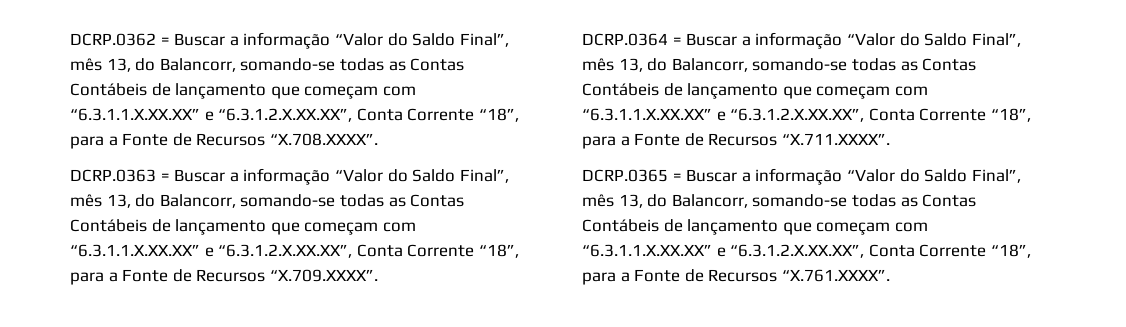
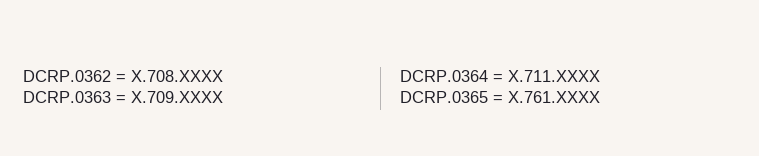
- DCRP.0362 = Buscar a informação “Valor do Saldo Final”, mês 13, do Balancorr, somando-se todas as Contas Contábeis de lançamento que começam com “6.3.1.1.X.XX.XX” e “6.3.1.2.X.XX.XX”, Conta Corrente “18”, para a Fonte de Recursos “X.708.XXXX”.
- DCRP.0363 = Buscar a informação “Valor do Saldo Final”, mês 13, do Balancorr, somando-se todas as Contas Contábeis de lançamento que começam com “6.3.1.1.X.XX.XX” e “6.3.1.2.X.XX.XX”, Conta Corrente “18”, para a Fonte de Recursos “X.709.XXXX”.
- DCRP.0364 = Buscar a informação “Valor do Saldo Final”, mês 13, do Balancorr, somando-se todas as Contas Contábeis de lançamento que começam com “6.3.1.1.X.XX.XX” e “6.3.1.2.X.XX.XX”, Conta Corrente “18”, para a Fonte de Recursos “X.711.XXXX”.
- DCRP.0365 = Buscar a informação “Valor do Saldo Final”, mês 13, do Balancorr, somando-se todas as Contas Contábeis de lançamento que começam com “6.3.1.1.X.XX.XX” e “6.3.1.2.X.XX.XX”, Conta Corrente “18”, para a Fonte de Recursos “X.761.XXXX”.
+ DCRP.0362 = X.708.XXXX
+ DCRP.0363 = X.709.XXXX
+ DCRP.0364 = X.711.XXXX
+ DCRP.0365 = X.761.XXXX

